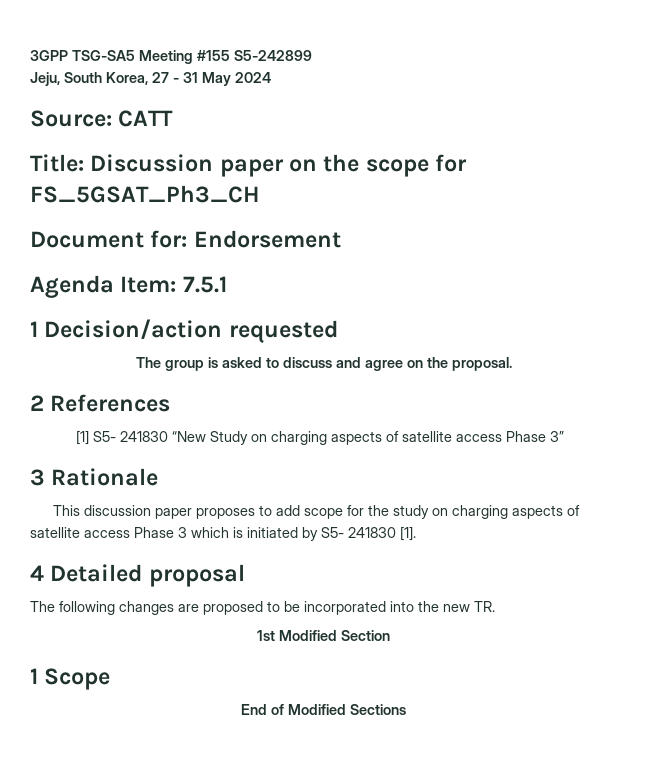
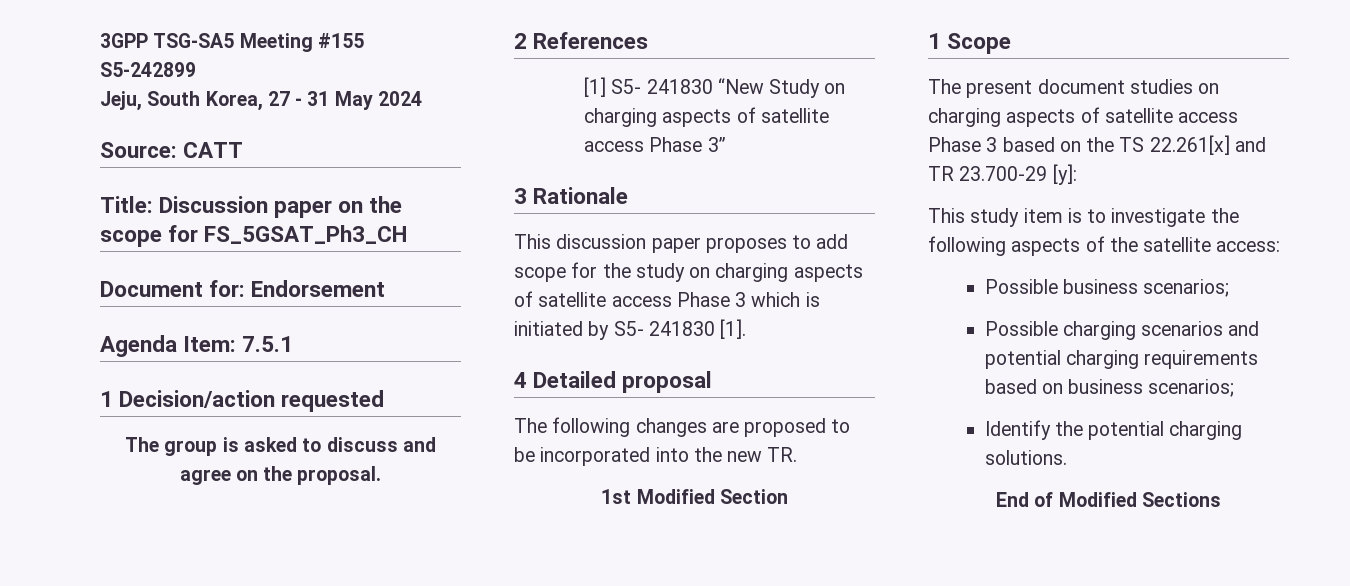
+ The present document studies on charging aspects of satellite access Phase 3 based on the TS 22.261[x] and TR 23.700-29 [y]:
+ This study item is to investigate the following aspects of the satellite access:
+ Possible business scenarios;
+ Possible charging scenarios and potential charging requirements based on business scenarios;
+ Identify the potential charging solutions.

